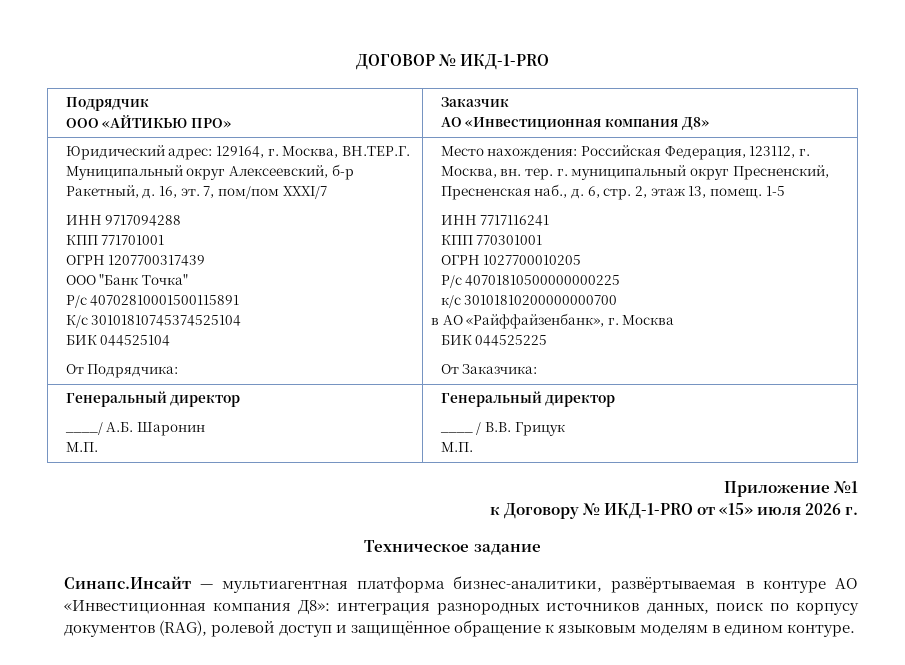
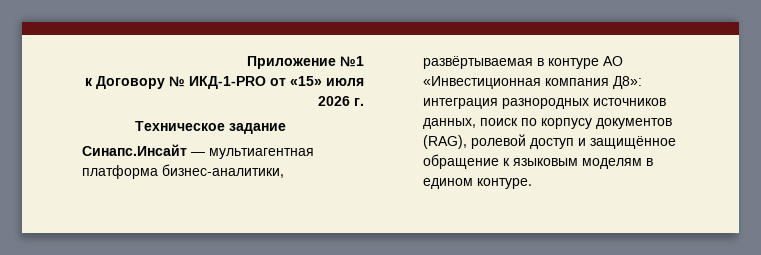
- ДОГОВОР № ИКД-1-PRO
- Подрядчик
- ООО «АЙТИКЬЮ ПРО» | Заказчик
- АО «Инвестиционная компания Д8»
- Юридический адрес: 129164, г. Москва, ВН.ТЕР.Г. Муниципальный округ Алексеевский, б-р Ракетный, д. 16, эт. 7, пом/пом XXXI/7
- ИНН 9717094288
- КПП 771701001
- ОГРН 1207700317439
- ООО "Банк Точка"
- Р/с 40702810001500115891
- К/с 30101810745374525104
- БИК 044525104
- От Подрядчика: | Место нахождения: Российская Федерация, 123112, г. Москва, вн. тер. г. муниципальный округ Пресненский, Пресненская наб., д. 6, стр. 2, этаж 13, помещ. 1-5
- ИНН 7717116241
- КПП 770301001
- ОГРН 1027700010205
- Р/с 40701810500000000225
- к/с 30101810200000000700
- в АО «Райффайзенбанк», г. Москва
- БИК 044525225
- От Заказчика:
- Генеральный директор
- ____/ А.Б. Шаронин
- М.П. | Генеральный директор
- ____ / В.В. Грицук
- М.П.

